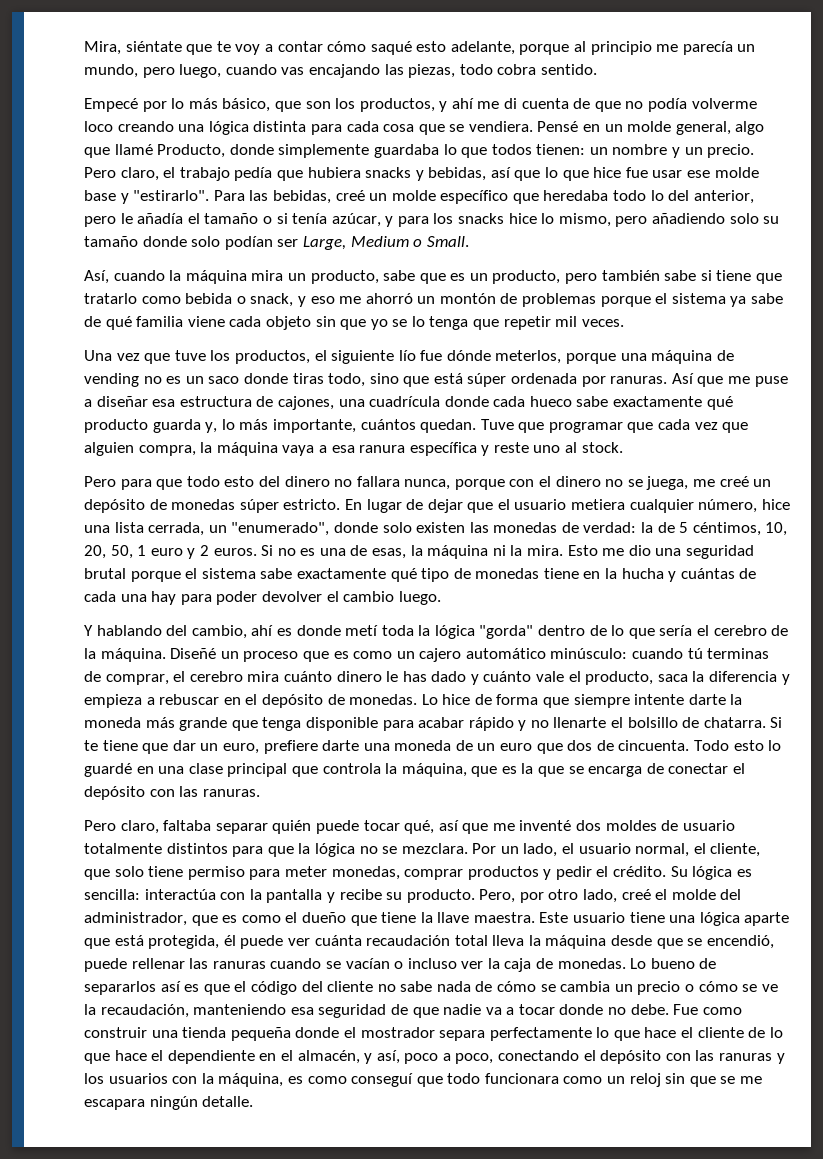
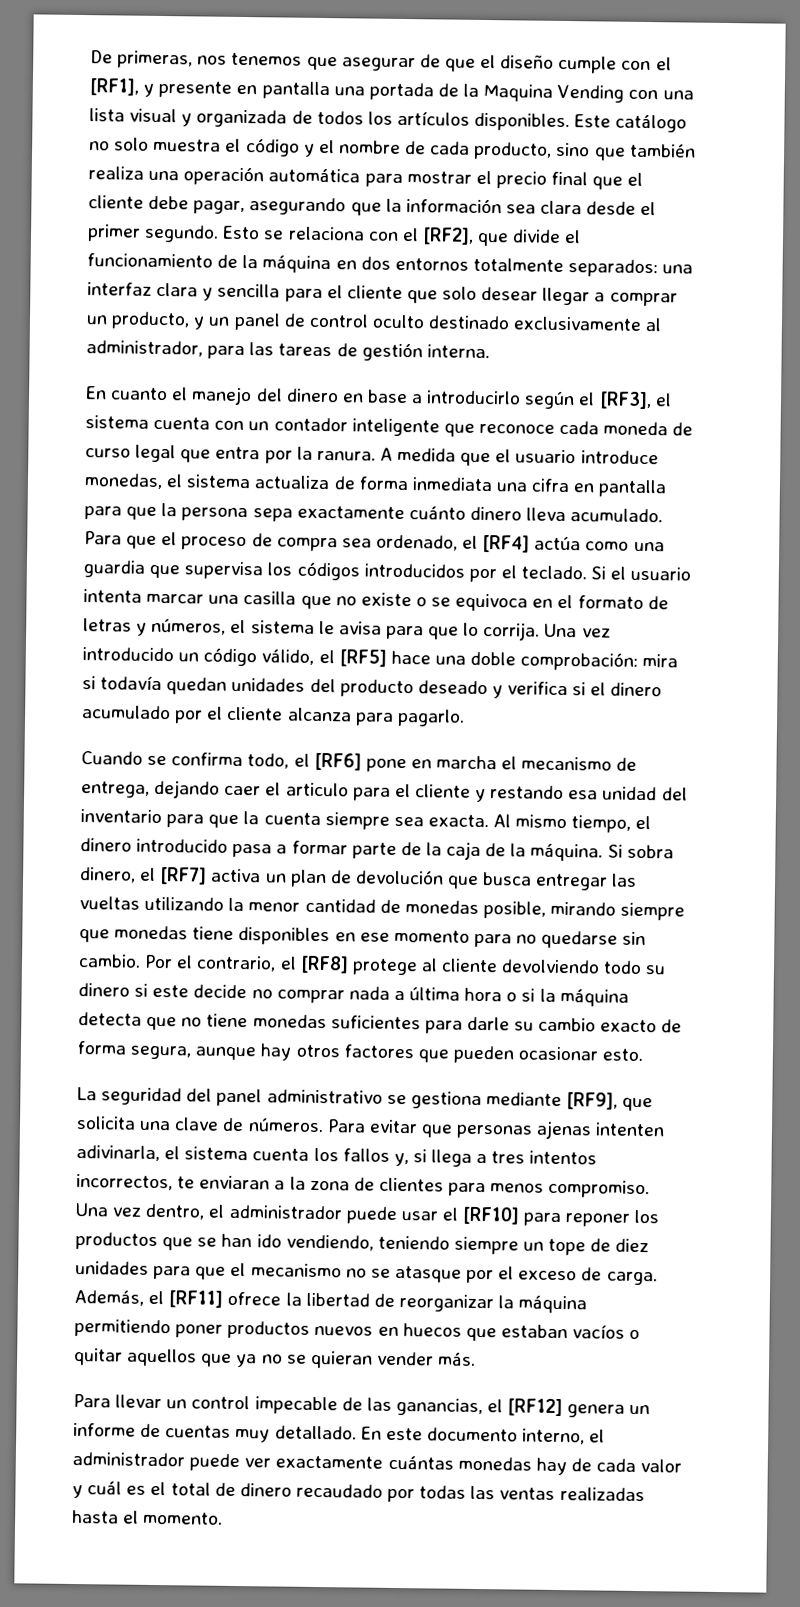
- Mira, siéntate que te voy a contar cómo saqué esto adelante, porque al principio me parecía un mundo, pero luego, cuando vas encajando las piezas, todo cobra sentido.
- Empecé por lo más básico, que son los productos, y ahí me di cuenta de que no podía volverme loco creando una lógica distinta para cada cosa que se vendiera. Pensé en un molde general, algo que llamé Producto, donde simplemente guardaba lo que todos tienen: un nombre y un precio. Pero claro, el trabajo pedía que hubiera snacks y bebidas, así que lo que hice fue usar ese molde base y "estirarlo". Para las bebidas, creé un molde específico que heredaba todo lo del anterior, pero le añadía el tamaño o si tenía azúcar, y para los snacks hice lo mismo, pero añadiendo solo su tamaño donde solo podían ser Large, Medium o Small.
- Así, cuando la máquina mira un producto, sabe que es un producto, pero también sabe si tiene que tratarlo como bebida o snack, y eso me ahorró un montón de problemas porque el sistema ya sabe de qué familia viene cada objeto sin que yo se lo tenga que repetir mil veces.
- Una vez que tuve los productos, el siguiente lío fue dónde meterlos, porque una máquina de vending no es un saco donde tiras todo, sino que está súper ordenada por ranuras. Así que me puse a diseñar esa estructura de cajones, una cuadrícula donde cada hueco sabe exactamente qué producto guarda y, lo más importante, cuántos quedan. Tuve que programar que cada vez que alguien compra, la máquina vaya a esa ranura específica y reste uno al stock.
- Pero para que todo esto del dinero no fallara nunca, porque con el dinero no se juega, me creé un depósito de monedas súper estricto. En lugar de dejar que el usuario metiera cualquier número, hice una lista cerrada, un "enumerado", donde solo existen las monedas de verdad: la de 5 céntimos, 10, 20, 50, 1 euro y 2 euros. Si no es una de esas, la máquina ni la mira. Esto me dio una seguridad brutal porque el sistema sabe exactamente qué tipo de monedas tiene en la hucha y cuántas de cada una hay para poder devolver el cambio luego.
- Y hablando del cambio, ahí es donde metí toda la lógica "gorda" dentro de lo que sería el cerebro de la máquina. Diseñé un proceso que es como un cajero automático minúsculo: cuando tú terminas de comprar, el cerebro mira cuánto dinero le has dado y cuánto vale el producto, saca la diferencia y empieza a rebuscar en el depósito de monedas. Lo hice de forma que siempre intente darte la moneda más grande que tenga disponible para acabar rápido y no llenarte el bolsillo de chatarra. Si te tiene que dar un euro, prefiere darte una moneda de un euro que dos de cincuenta. Todo esto lo guardé en una clase principal que controla la máquina, que es la que se encarga de conectar el depósito con las ranuras.
- Pero claro, faltaba separar quién puede tocar qué, así que me inventé dos moldes de usuario totalmente distintos para que la lógica no se mezclara. Por un lado, el usuario normal, el cliente, que solo tiene permiso para meter monedas, comprar productos y pedir el crédito. Su lógica es sencilla: interactúa con la pantalla y recibe su producto. Pero, por otro lado, creé el molde del administrador, que es como el dueño que tiene la llave maestra. Este usuario tiene una lógica aparte que está protegida, él puede ver cuánta recaudación total lleva la máquina desde que se encendió, puede rellenar las ranuras cuando se vacían o incluso ver la caja de monedas. Lo bueno de separarlos así es que el código del cliente no sabe nada de cómo se cambia un precio o cómo se ve la recaudación, manteniendo esa seguridad de que nadie va a tocar donde no debe. Fue como construir una tienda pequeña donde el mostrador separa perfectamente lo que hace el cliente de lo que hace el dependiente en el almacén, y así, poco a poco, conectando el depósito con las ranuras y los usuarios con la máquina, es como conseguí que todo funcionara como un reloj sin que se me escapara ningún detalle.
+ De primeras, nos tenemos que asegurar de que el diseño cumple con el [RF1], y presente en pantalla una portada de la Maquina Vending con una lista visual y organizada de todos los artículos disponibles. Este catálogo no solo muestra el código y el nombre de cada producto, sino que también realiza una operación automática para mostrar el precio final que el cliente debe pagar, asegurando que la información sea clara desde el primer segundo. Esto se relaciona con el [RF2], que divide el funcionamiento de la máquina en dos entornos totalmente separados: una interfaz clara y sencilla para el cliente que solo desear llegar a comprar un producto, y un panel de control oculto destinado exclusivamente al administrador, para las tareas de gestión interna.
+ En cuanto el manejo del dinero en base a introducirlo según el [RF3], el sistema cuenta con un contador inteligente que reconoce cada moneda de curso legal que entra por la ranura. A medida que el usuario introduce monedas, el sistema actualiza de forma inmediata una cifra en pantalla para que la persona sepa exactamente cuánto dinero lleva acumulado. Para que el proceso de compra sea ordenado, el [RF4] actúa como una guardia que supervisa los códigos introducidos por el teclado. Si el usuario intenta marcar una casilla que no existe o se equivoca en el formato de letras y números, el sistema le avisa para que lo corrija. Una vez introducido un código válido, el [RF5] hace una doble comprobación: mira si todavía quedan unidades del producto deseado y verifica si el dinero acumulado por el cliente alcanza para pagarlo.
+ Cuando se confirma todo, el [RF6] pone en marcha el mecanismo de entrega, dejando caer el articulo para el cliente y restando esa unidad del inventario para que la cuenta siempre sea exacta. Al mismo tiempo, el dinero introducido pasa a formar parte de la caja de la máquina. Si sobra dinero, el [RF7] activa un plan de devolución que busca entregar las vueltas utilizando la menor cantidad de monedas posible, mirando siempre que monedas tiene disponibles en ese momento para no quedarse sin cambio. Por el contrario, el [RF8] protege al cliente devolviendo todo su dinero si este decide no comprar nada a última hora o si la máquina detecta que no tiene monedas suficientes para darle su cambio exacto de forma segura, aunque hay otros factores que pueden ocasionar esto.
+ La seguridad del panel administrativo se gestiona mediante [RF9], que solicita una clave de números. Para evitar que personas ajenas intenten adivinarla, el sistema cuenta los fallos y, si llega a tres intentos incorrectos, te enviaran a la zona de clientes para menos compromiso. Una vez dentro, el administrador puede usar el [RF10] para reponer los productos que se han ido vendiendo, teniendo siempre un tope de diez unidades para que el mecanismo no se atasque por el exceso de carga. Además, el [RF11] ofrece la libertad de reorganizar la máquina permitiendo poner productos nuevos en huecos que estaban vacíos o quitar aquellos que ya no se quieran vender más.
+ Para llevar un control impecable de las ganancias, el [RF12] genera un informe de cuentas muy detallado. En este documento interno, el administrador puede ver exactamente cuántas monedas hay de cada valor y cuál es el total de dinero recaudado por todas las ventas realizadas hasta el momento.

